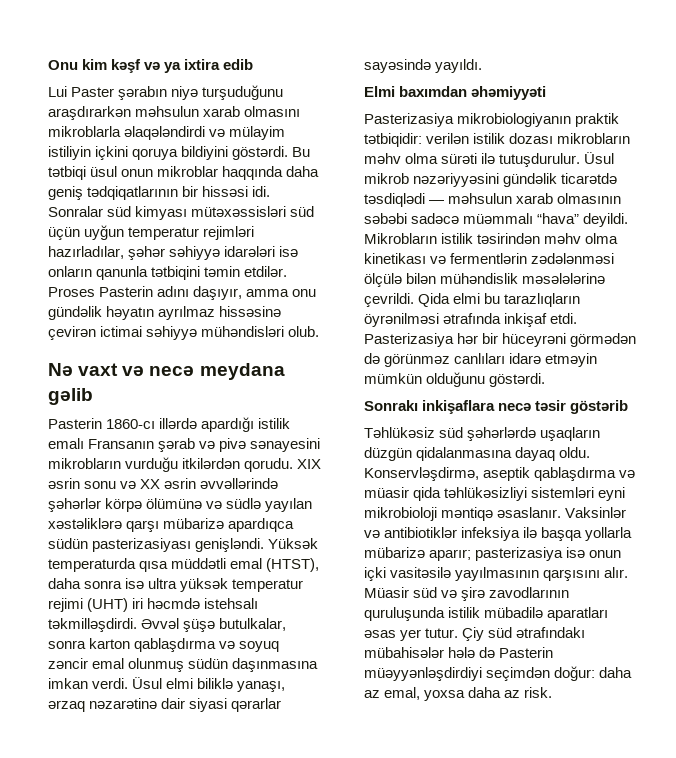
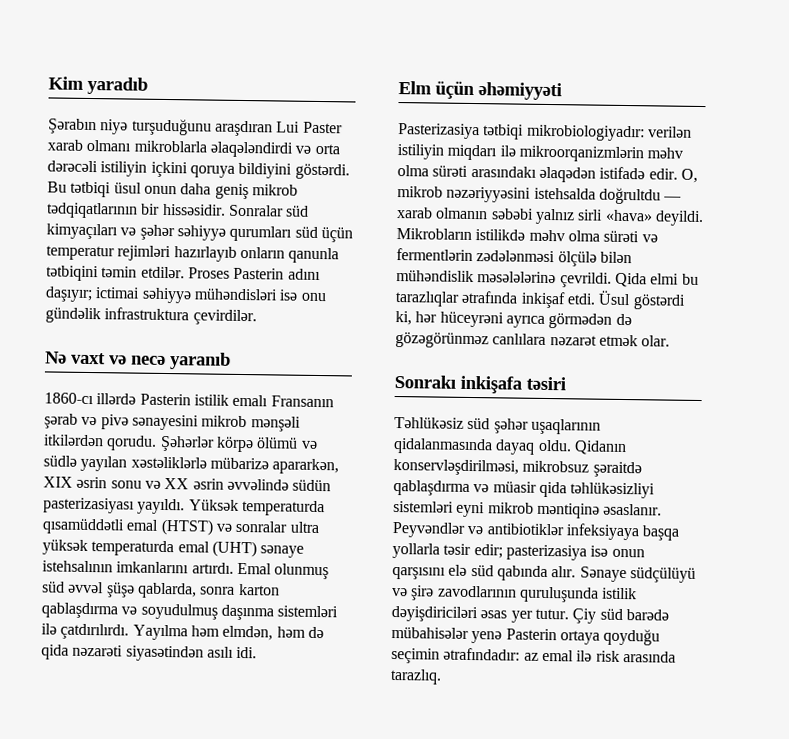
- Onu kim kəşf və ya ixtira edib
- Lui Paster şərabın niyə turşuduğunu araşdırarkən məhsulun xarab olmasını mikroblarla əlaqələndirdi və mülayim istiliyin içkini qoruya bildiyini göstərdi.
+ Kim yaradıb
+ Şərabın niyə turşuduğunu araşdıran Lui Paster xarab olmanı mikroblarla əlaqələndirdi və orta dərəcəli istiliyin içkini qoruya bildiyini göstərdi.
- Bu tətbiqi üsul onun mikroblar haqqında daha geniş tədqiqatlarının bir hissəsi idi. Sonralar süd kimyası mütəxəssisləri süd üçün uyğun temperatur rejimləri hazırladılar, şəhər səhiyyə idarələri isə onların qanunla tətbiqini təmin etdilər.
+ Bu tətbiqi üsul onun daha geniş mikrob tədqiqatlarının bir hissəsidir. Sonralar süd kimyaçıları və şəhər səhiyyə qurumları süd üçün temperatur rejimləri hazırlayıb onların qanunla tətbiqini təmin etdilər.
- Proses Pasterin adını daşıyır, amma onu gündəlik həyatın ayrılmaz hissəsinə çevirən ictimai səhiyyə mühəndisləri olub.
+ Proses Pasterin adını daşıyır; ictimai səhiyyə mühəndisləri isə onu gündəlik infrastruktura çevirdilər.
- Nə vaxt və necə meydana gəlib
- Pasterin 1860-cı illərdə apardığı istilik emalı Fransanın şərab və pivə sənayesini mikrobların vurduğu itkilərdən qorudu. XIX əsrin sonu və XX əsrin əvvəllərində şəhərlər körpə ölümünə və südlə yayılan xəstəliklərə qarşı mübarizə apardıqca südün pasterizasiyası genişləndi.
+ Nə vaxt və necə yaranıb
+ 1860-cı illərdə Pasterin istilik emalı Fransanın şərab və pivə sənayesini mikrob mənşəli itkilərdən qorudu. Şəhərlər körpə ölümü və südlə yayılan xəstəliklərlə mübarizə apararkən, XIX əsrin sonu və XX əsrin əvvəlində südün pasterizasiyası yayıldı.
- Yüksək temperaturda qısa müddətli emal (HTST), daha sonra isə ultra yüksək temperatur rejimi (UHT) iri həcmdə istehsalı təkmilləşdirdi. Əvvəl şüşə butulkalar, sonra karton qablaşdırma və soyuq zəncir emal olunmuş südün daşınmasına imkan verdi. Üsul elmi biliklə yanaşı, ərzaq nəzarətinə dair siyasi qərarlar sayəsində yayıldı.
- Elmi baxımdan əhəmiyyəti
- Pasterizasiya mikrobiologiyanın praktik tətbiqidir: verilən istilik dozası mikrobların məhv olma sürəti ilə tutuşdurulur. Üsul mikrob nəzəriyyəsini gündəlik ticarətdə təsdiqlədi — məhsulun xarab olmasının səbəbi sadəcə müəmmalı “hava” deyildi. Mikrobların istilik təsirindən məhv olma kinetikası və fermentlərin zədələnməsi ölçülə bilən mühəndislik məsələlərinə çevrildi.
+ Yüksək temperaturda qısamüddətli emal (HTST) və sonralar ultra yüksək temperaturda emal (UHT) sənaye istehsalının imkanlarını artırdı. Emal olunmuş süd əvvəl şüşə qablarda, sonra karton qablaşdırma və soyudulmuş daşınma sistemləri ilə çatdırılırdı. Yayılma həm elmdən, həm də qida nəzarəti siyasətindən asılı idi.
+ Elm üçün əhəmiyyəti
+ Pasterizasiya tətbiqi mikrobiologiyadır: verilən istiliyin miqdarı ilə mikroorqanizmlərin məhv olma sürəti arasındakı əlaqədən istifadə edir. O, mikrob nəzəriyyəsini istehsalda doğrultdu — xarab olmanın səbəbi yalnız sirli «hava» deyildi. Mikrobların istilikdə məhv olma sürəti və fermentlərin zədələnməsi ölçülə bilən mühəndislik məsələlərinə çevrildi.
- Qida elmi bu tarazlıqların öyrənilməsi ətrafında inkişaf etdi.
+ Qida elmi bu tarazlıqlar ətrafında inkişaf etdi.
- Pasterizasiya hər bir hüceyrəni görmədən də görünməz canlıları idarə etməyin mümkün olduğunu göstərdi.
- Sonrakı inkişaflara necə təsir göstərib
- Təhlükəsiz süd şəhərlərdə uşaqların düzgün qidalanmasına dayaq oldu. Konservləşdirmə, aseptik qablaşdırma və müasir qida təhlükəsizliyi sistemləri eyni mikrobioloji məntiqə əsaslanır. Vaksinlər və antibiotiklər infeksiya ilə başqa yollarla mübarizə aparır; pasterizasiya isə onun içki vasitəsilə yayılmasının qarşısını alır. Müasir süd və şirə zavodlarının quruluşunda istilik mübadilə aparatları əsas yer tutur.
+ Üsul göstərdi ki, hər hüceyrəni ayrıca görmədən də gözəgörünməz canlılara nəzarət etmək olar.
+ Sonrakı inkişafa təsiri
+ Təhlükəsiz süd şəhər uşaqlarının qidalanmasında dayaq oldu. Qidanın konservləşdirilməsi, mikrobsuz şəraitdə qablaşdırma və müasir qida təhlükəsizliyi sistemləri eyni mikrob məntiqinə əsaslanır. Peyvəndlər və antibiotiklər infeksiyaya başqa yollarla təsir edir; pasterizasiya isə onun qarşısını elə süd qabında alır. Sənaye südçülüyü və şirə zavodlarının quruluşunda istilik dəyişdiriciləri əsas yer tutur.
- Çiy süd ətrafındakı mübahisələr hələ də Pasterin müəyyənləşdirdiyi seçimdən doğur: daha az emal, yoxsa daha az risk.
+ Çiy süd barədə mübahisələr yenə Pasterin ortaya qoyduğu seçimin ətrafındadır: az emal ilə risk arasında tarazlıq.

